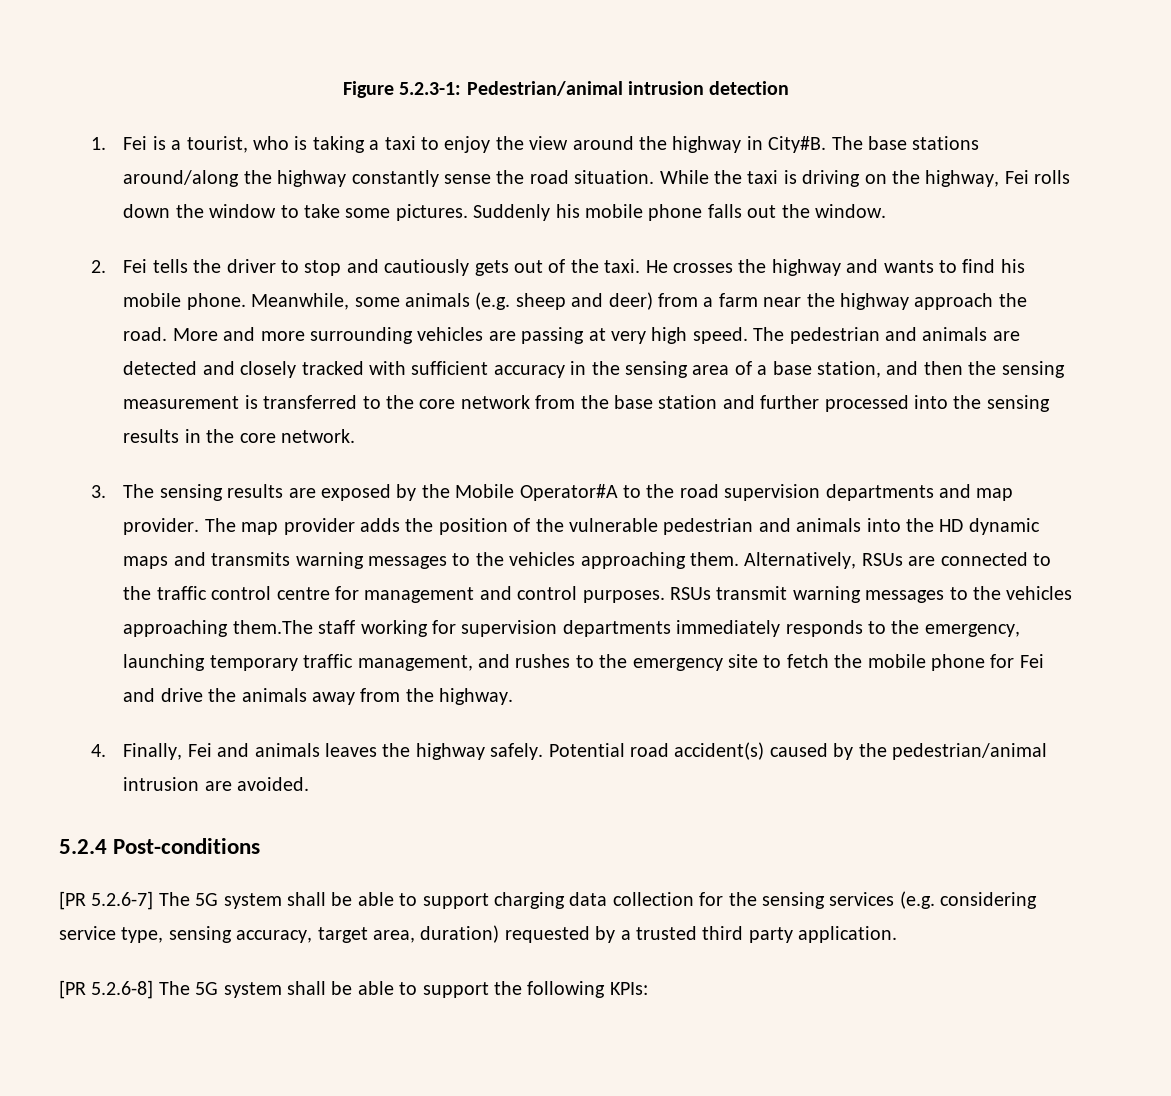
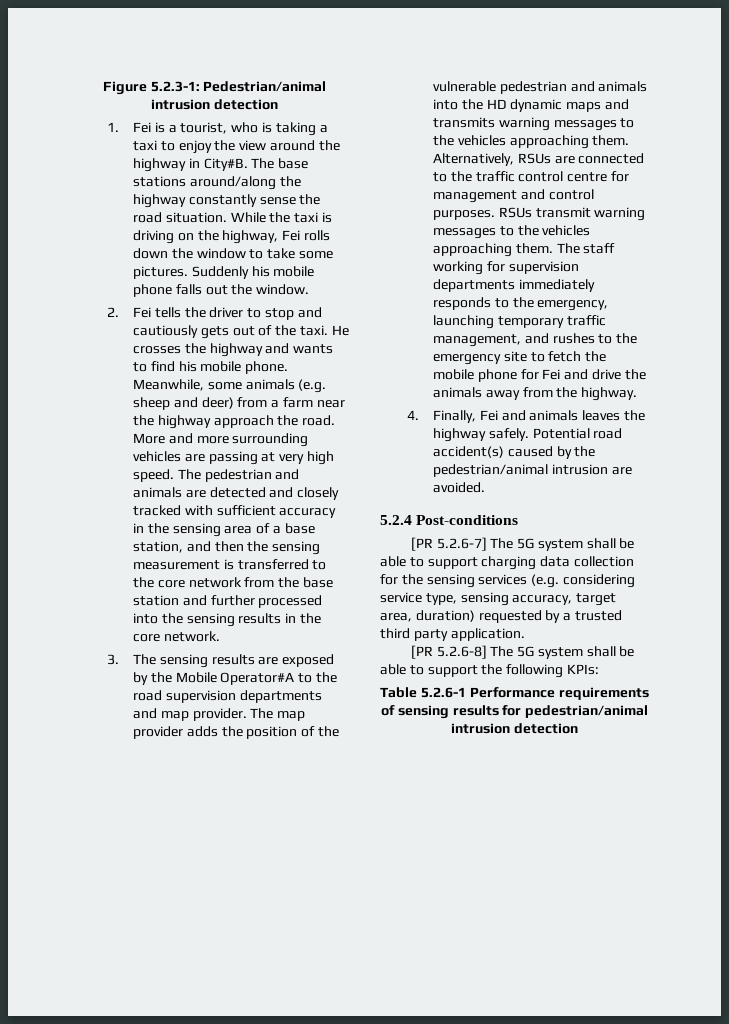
- RSUs transmit warning messages to the vehicles approaching them.The staff working for supervision departments immediately responds to the emergency, launching temporary traffic management, and rushes to the emergency site to fetch the mobile phone for Fei and drive the animals away from the highway.
+ RSUs transmit warning messages to the vehicles approaching them. The staff working for supervision departments immediately responds to the emergency, launching temporary traffic management, and rushes to the emergency site to fetch the mobile phone for Fei and drive the animals away from the highway.
+ Table 5.2.6-1 Performance requirements of sensing results for pedestrian/animal intrusion detection

